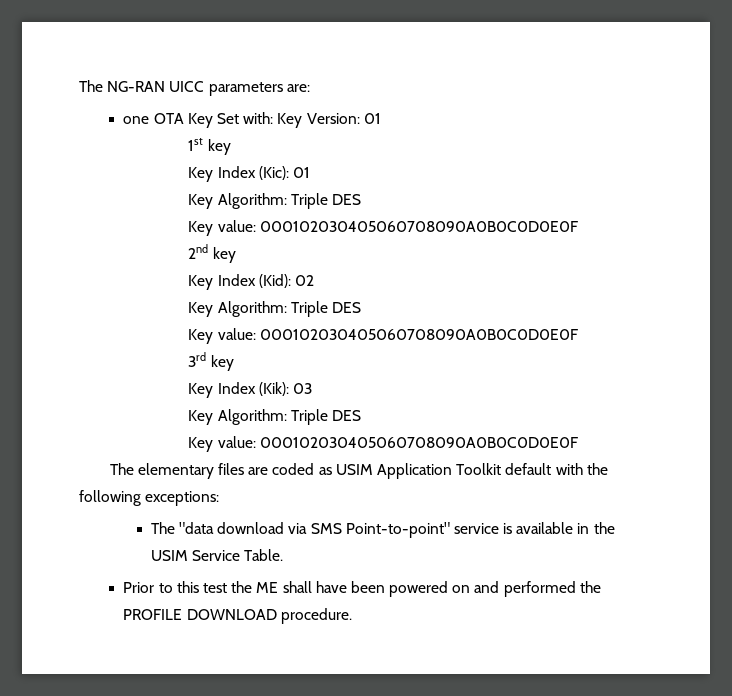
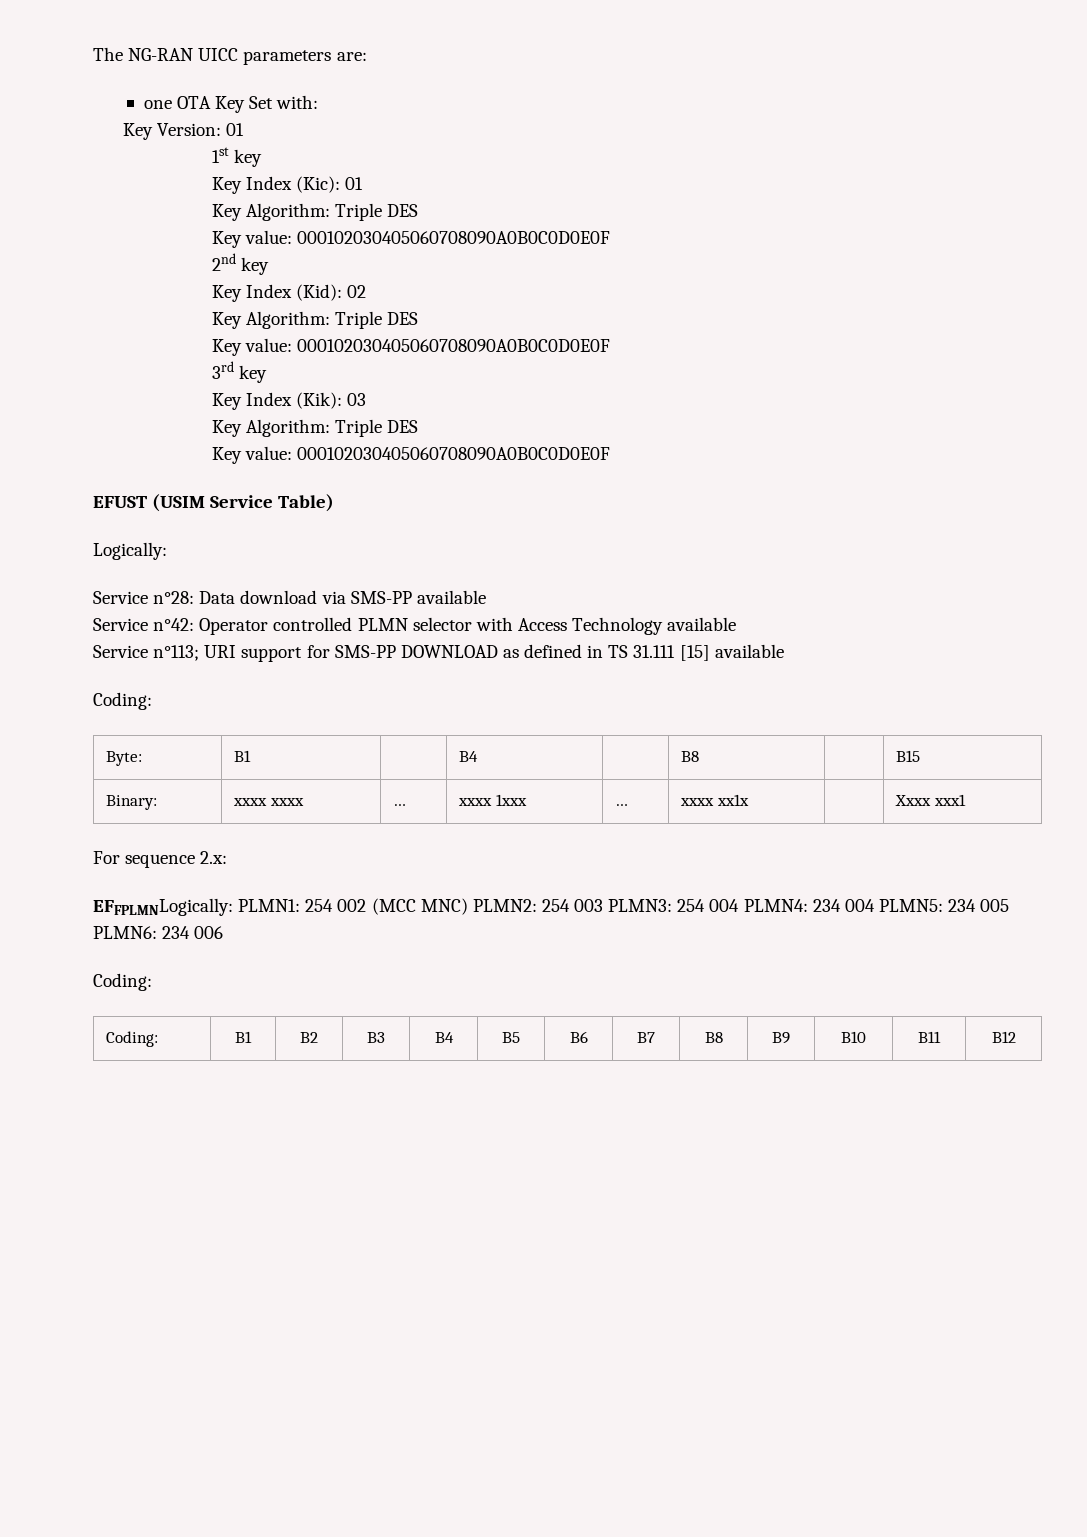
- one OTA Key Set with: Key Version: 01
+ one OTA Key Set with:
+ Key Version: 01
- The elementary files are coded as USIM Application Toolkit default with the following exceptions:
- The "data download via SMS Point-to-point" service is available in the USIM Service Table.
- Prior to this test the ME shall have been powered on and performed the PROFILE DOWNLOAD procedure.
+ EFUST (USIM Service Table)
+ Logically:
+ Service n°28: Data download via SMS-PP available
+ Service n°42: Operator controlled PLMN selector with Access Technology available
+ Service n°113; URI support for SMS-PP DOWNLOAD as defined in TS 31.111 [15] available
+ Coding:
+ Byte: | B1 | | B4 | | B8 | | B15
+ Binary: | xxxx xxxx | … | xxxx 1xxx | … | xxxx xx1x | | Xxxx xxx1
+ For sequence 2.x:
+ EFFPLMNLogically: PLMN1: 254 002 (MCC MNC) PLMN2: 254 003 PLMN3: 254 004 PLMN4: 234 004 PLMN5: 234 005 PLMN6: 234 006
+ Coding:
+ Coding: | B1 | B2 | B3 | B4 | B5 | B6 | B7 | B8 | B9 | B10 | B11 | B12

